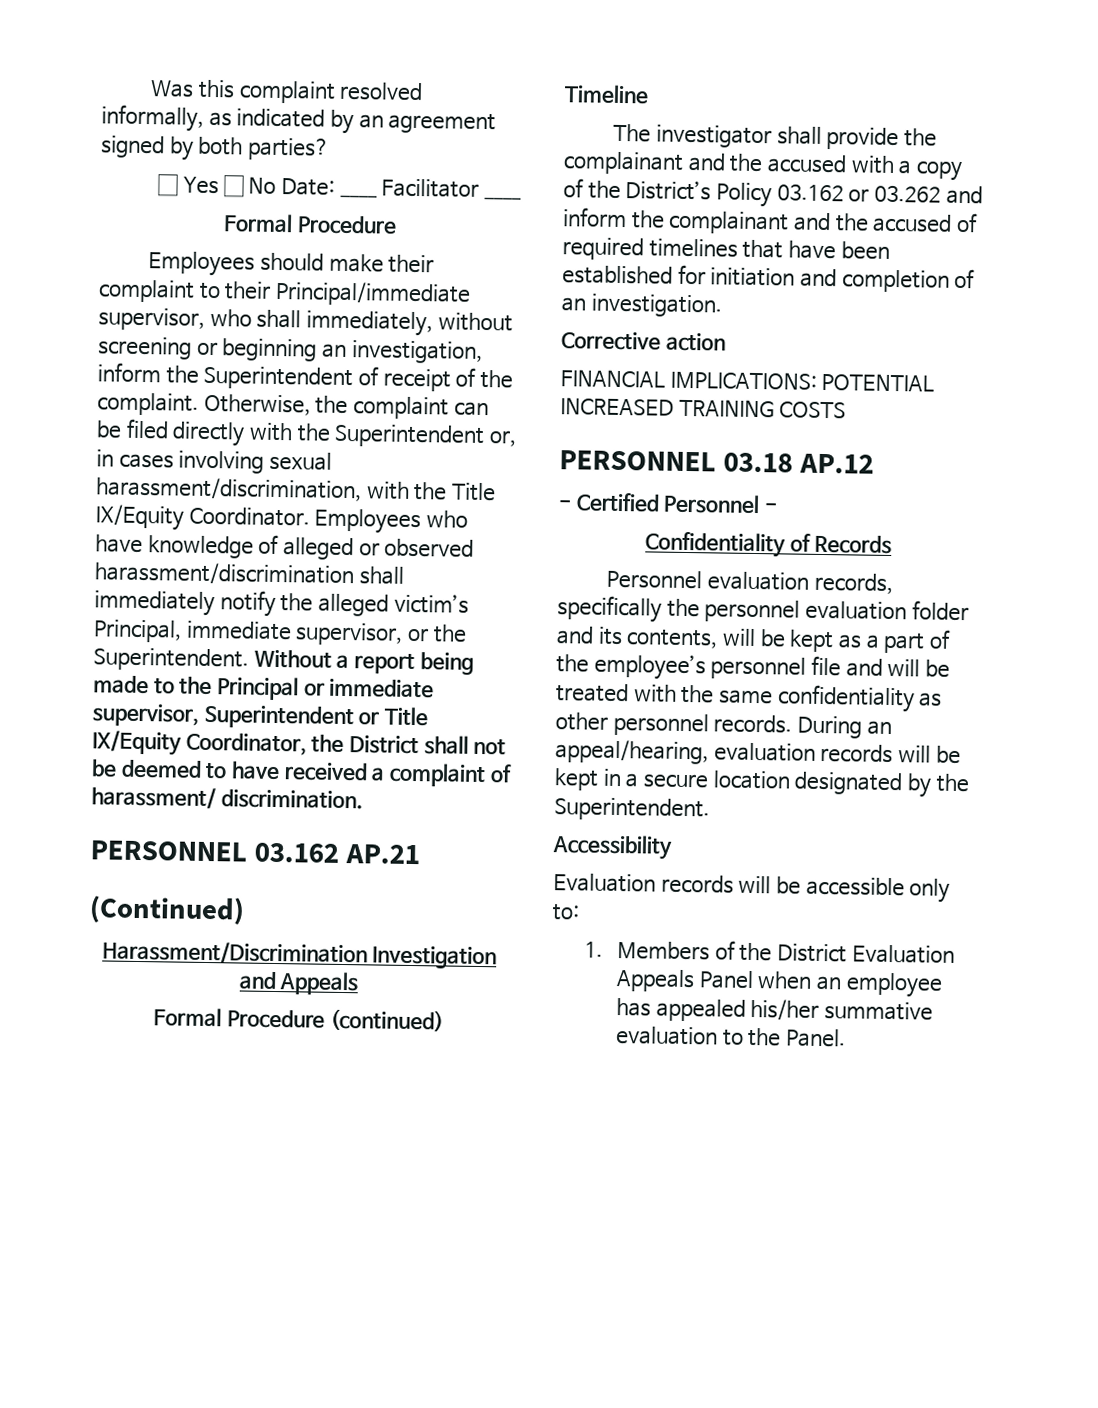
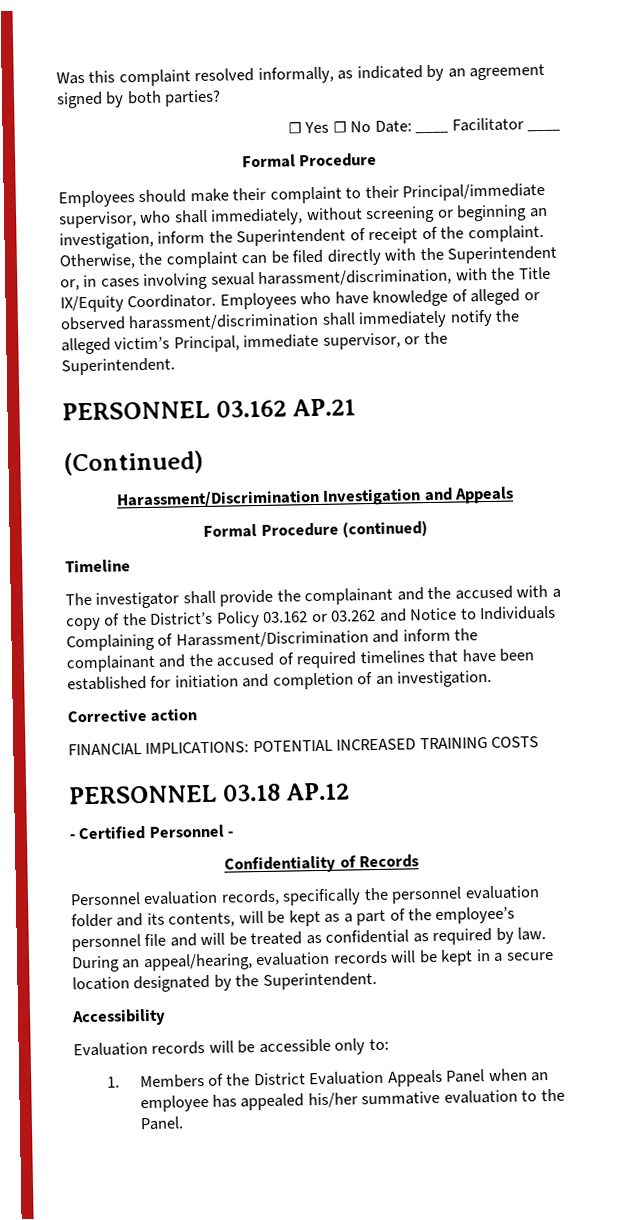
- Without a report being made to the Principal or immediate supervisor, Superintendent or Title IX/Equity Coordinator, the District shall not be deemed to have received a complaint of harassment/ discrimination.
- The investigator shall provide the complainant and the accused with a copy of the District’s Policy 03.162 or 03.262 and inform the complainant and the accused of required timelines that have been established for initiation and completion of an investigation.
+ The investigator shall provide the complainant and the accused with a copy of the District’s Policy 03.162 or 03.262 and Notice to Individuals Complaining of Harassment/Discrimination and inform the complainant and the accused of required timelines that have been established for initiation and completion of an investigation.
- Personnel evaluation records, specifically the personnel evaluation folder and its contents, will be kept as a part of the employee’s personnel file and will be treated with the same confidentiality as other personnel records.
+ Personnel evaluation records, specifically the personnel evaluation folder and its contents, will be kept as a part of the employee’s personnel file and will be treated as confidential as required by law.

